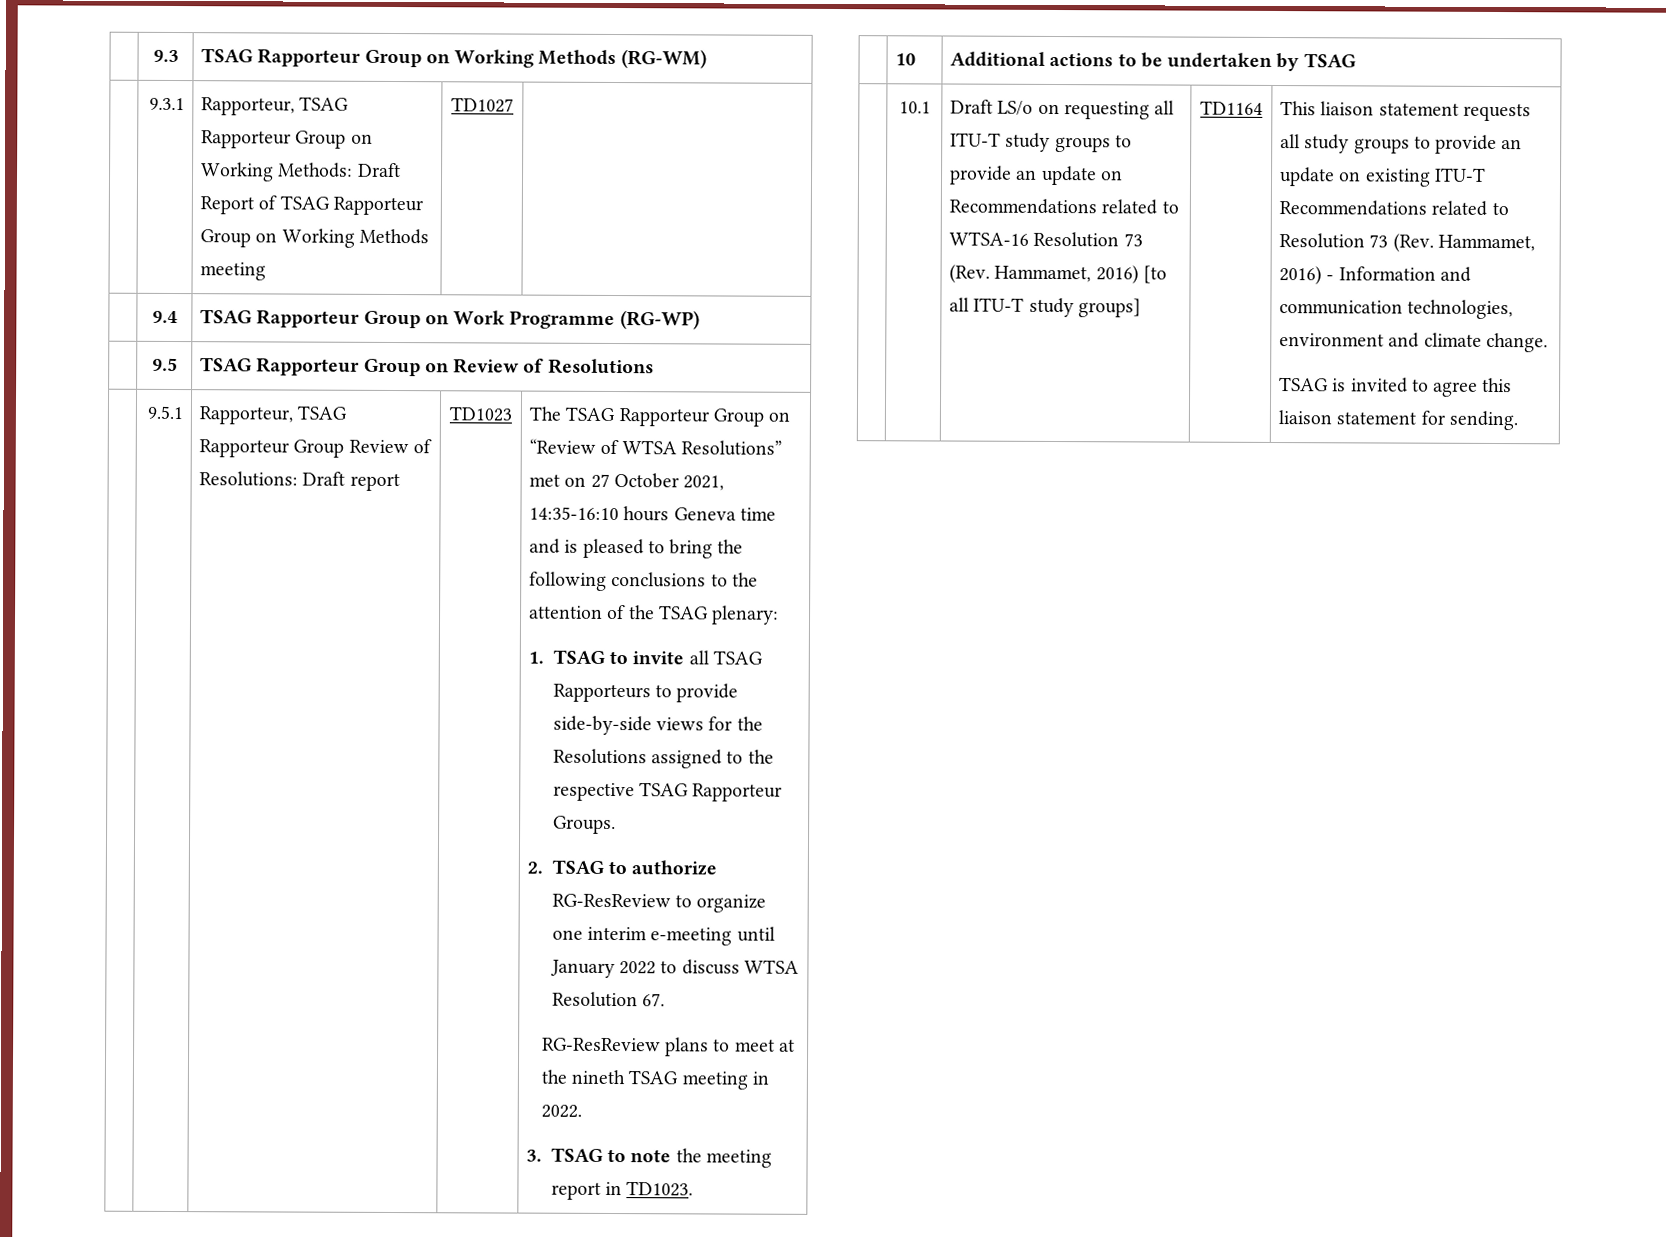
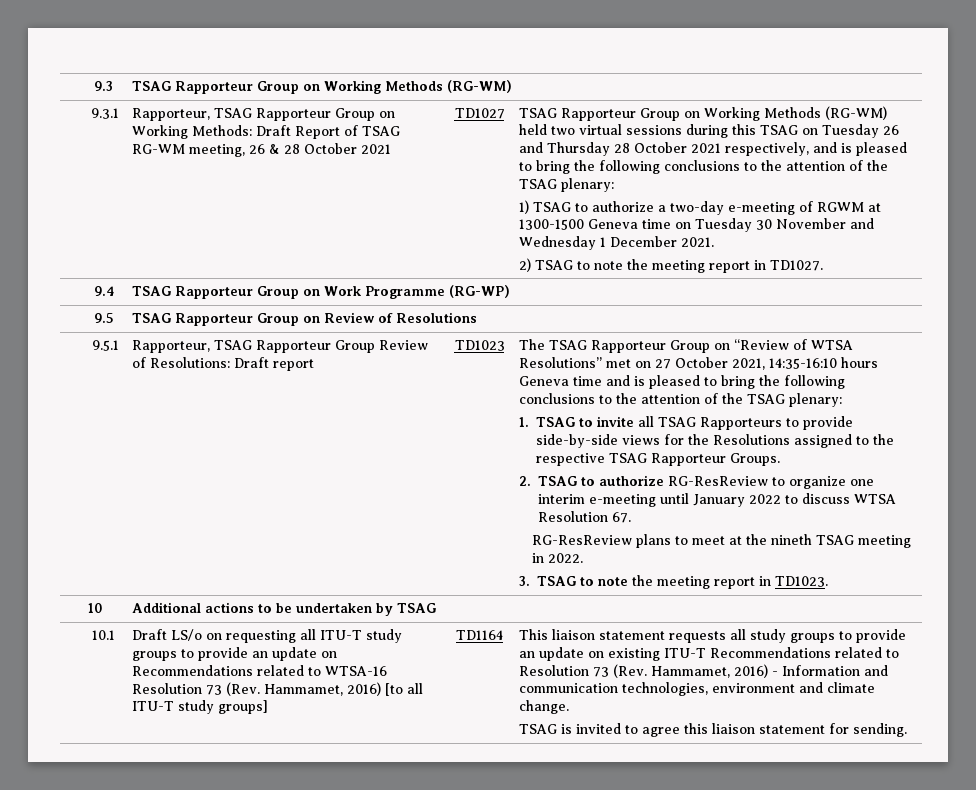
- Rapporteur, TSAG Rapporteur Group on Working Methods: Draft Report of TSAG Rapporteur Group on Working Methods meeting | TD1027
+ Rapporteur, TSAG Rapporteur Group on Working Methods: Draft Report of TSAG RG-WM meeting, 26 & 28 October 2021 | TD1027 | TSAG Rapporteur Group on Working Methods (RG-WM) held two virtual sessions during this TSAG on Tuesday 26 and Thursday 28 October 2021 respectively, and is pleased to bring the following conclusions to the attention of the TSAG plenary:
+ 1) TSAG to authorize a two-day e-meeting of RGWM at 1300-1500 Geneva time on Tuesday 30 November and Wednesday 1 December 2021.
+ 2) TSAG to note the meeting report in TD1027.

